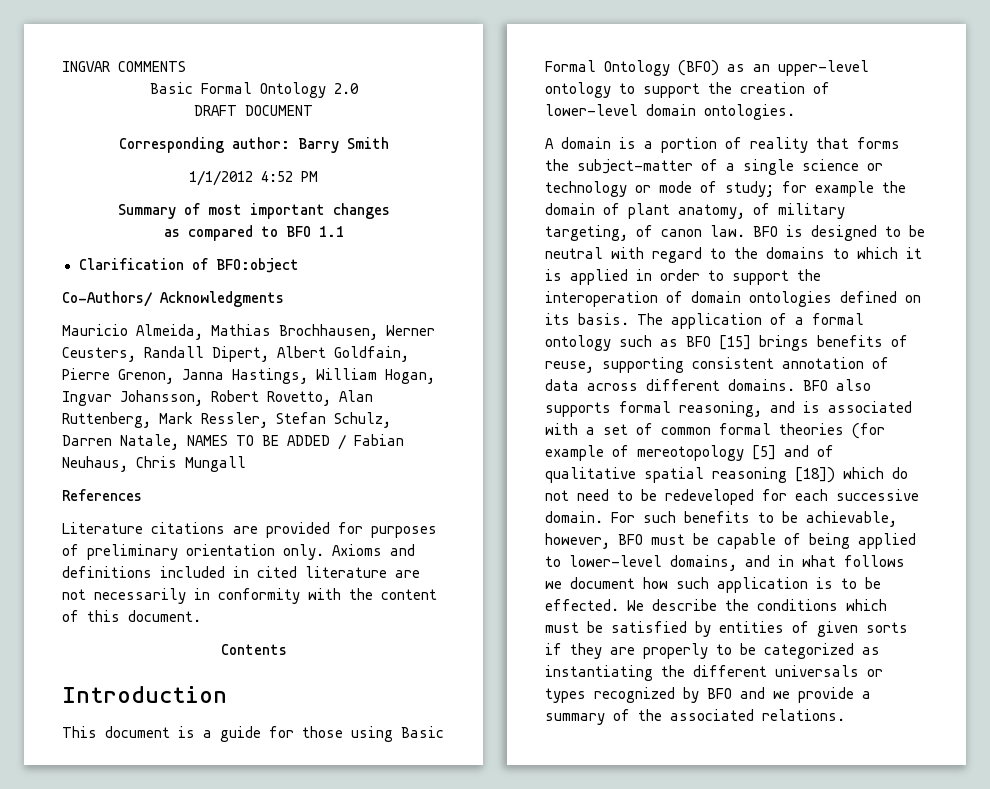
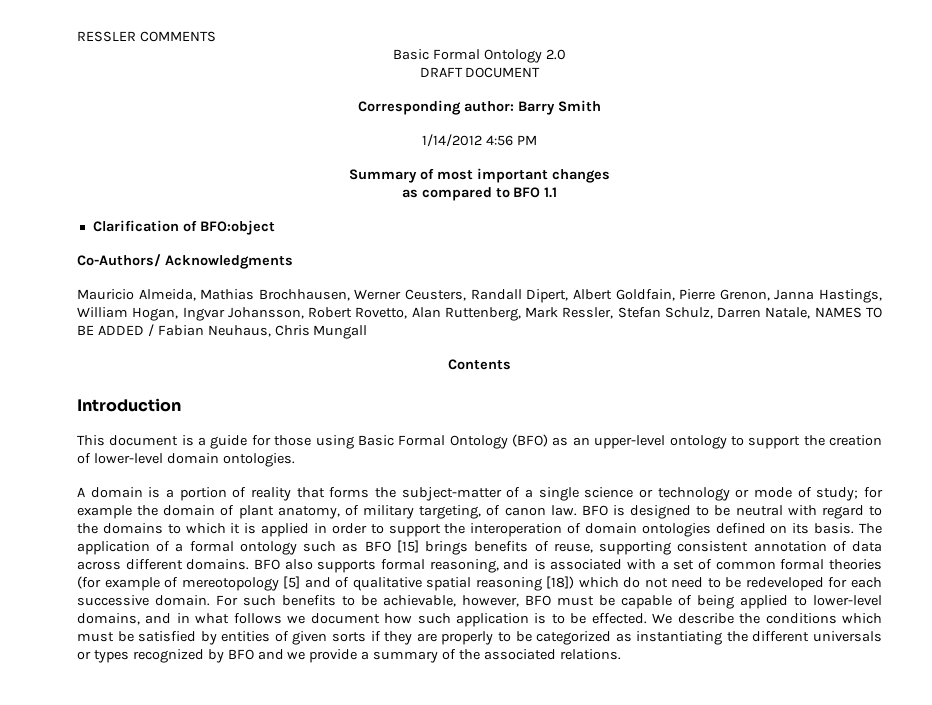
- INGVAR COMMENTS
+ RESSLER COMMENTS
- 1/1/2012 4:52 PM
+ 1/14/2012 4:56 PM
- References
- Literature citations are provided for purposes of preliminary orientation only. Axioms and definitions included in cited literature are not necessarily in conformity with the content of this document.

